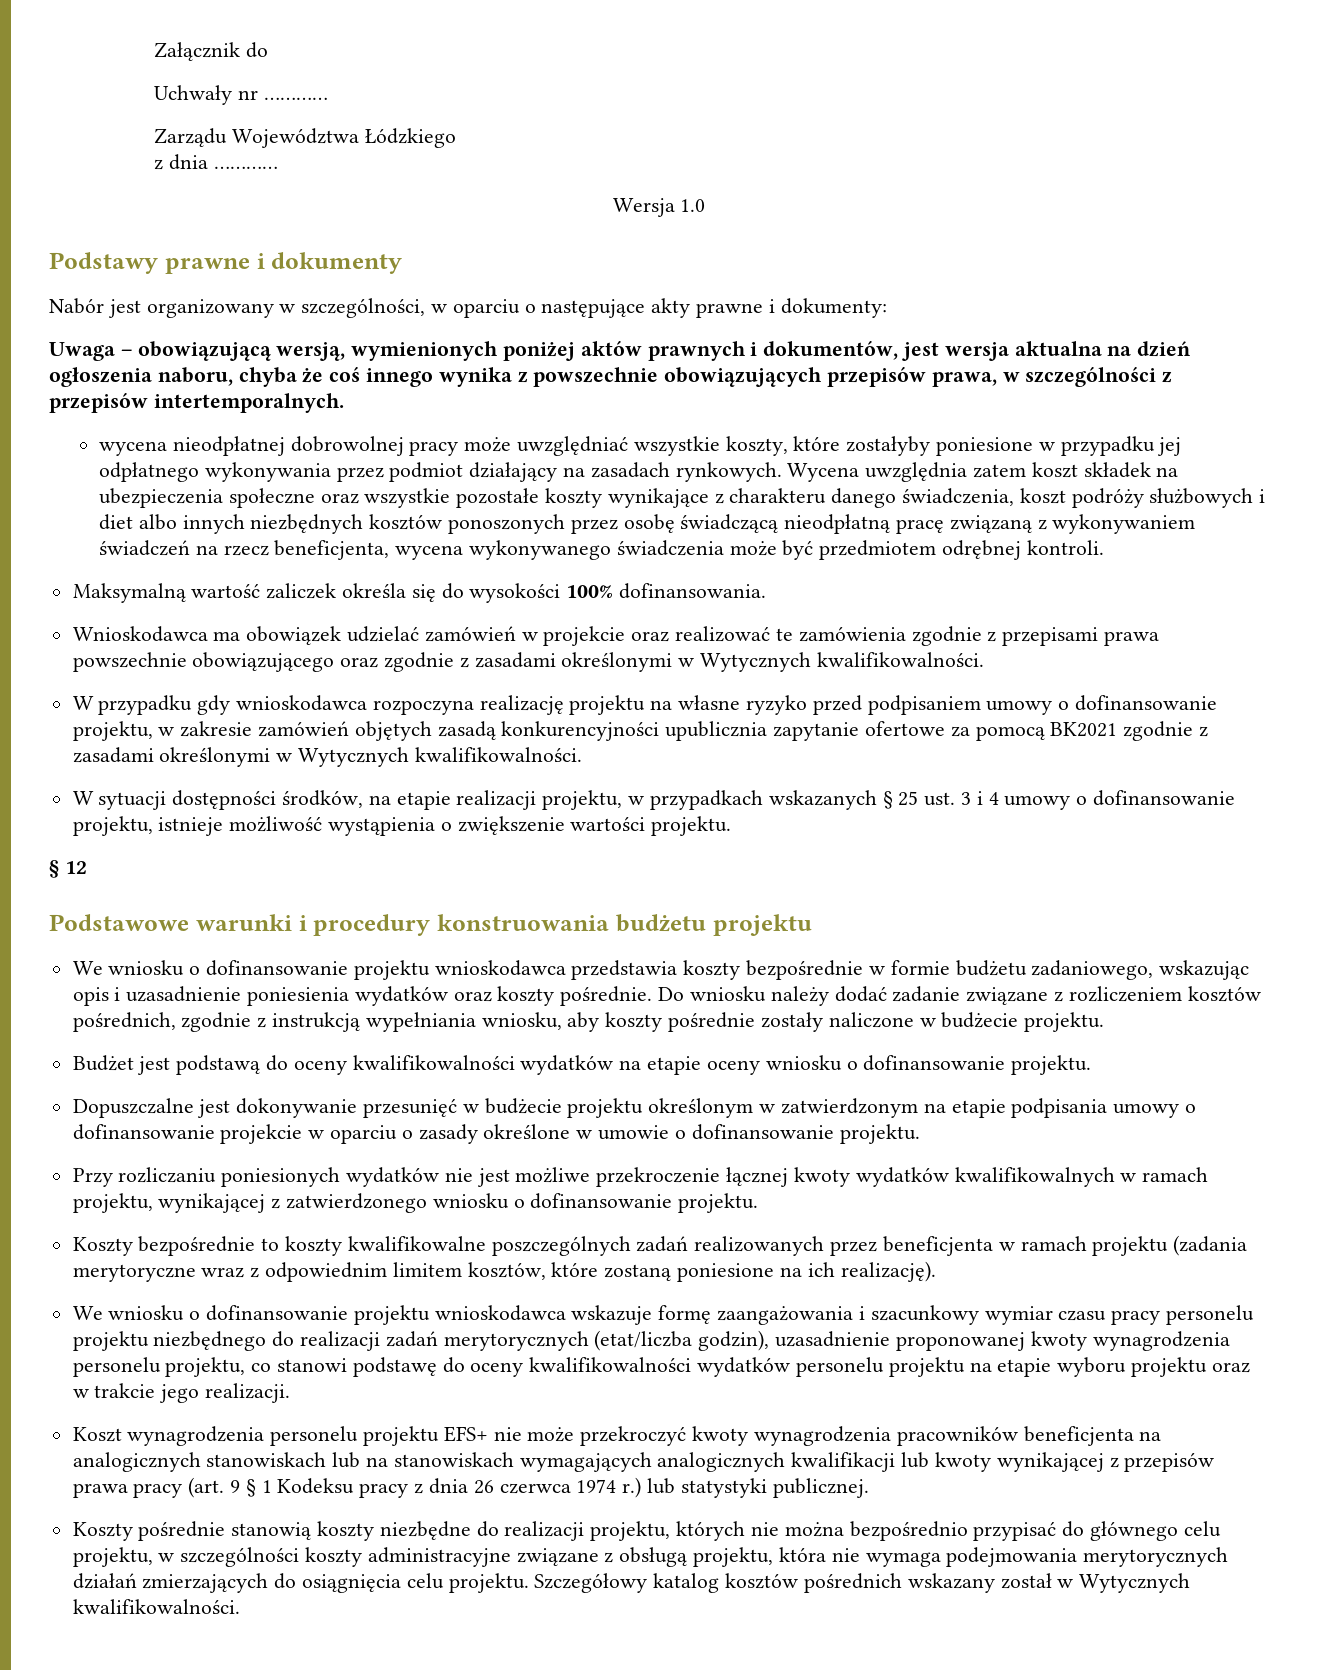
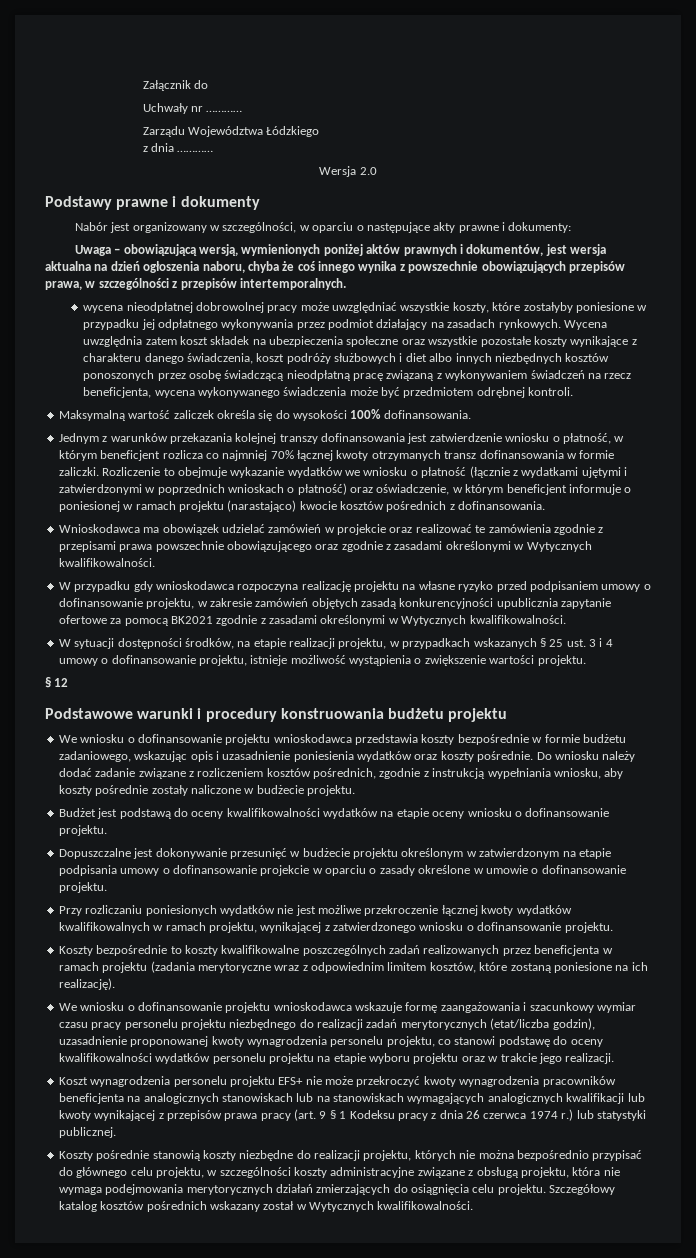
- Wersja 1.0
+ Wersja 2.0
+ Jednym z warunków przekazania kolejnej transzy dofinansowania jest zatwierdzenie wniosku o płatność, w którym beneficjent rozlicza co najmniej 70% łącznej kwoty otrzymanych transz dofinansowania w formie zaliczki. Rozliczenie to obejmuje wykazanie wydatków we wniosku o płatność (łącznie z wydatkami ujętymi i zatwierdzonymi w poprzednich wnioskach o płatność) oraz oświadczenie, w którym beneficjent informuje o poniesionej w ramach projektu (narastająco) kwocie kosztów pośrednich z dofinansowania.

